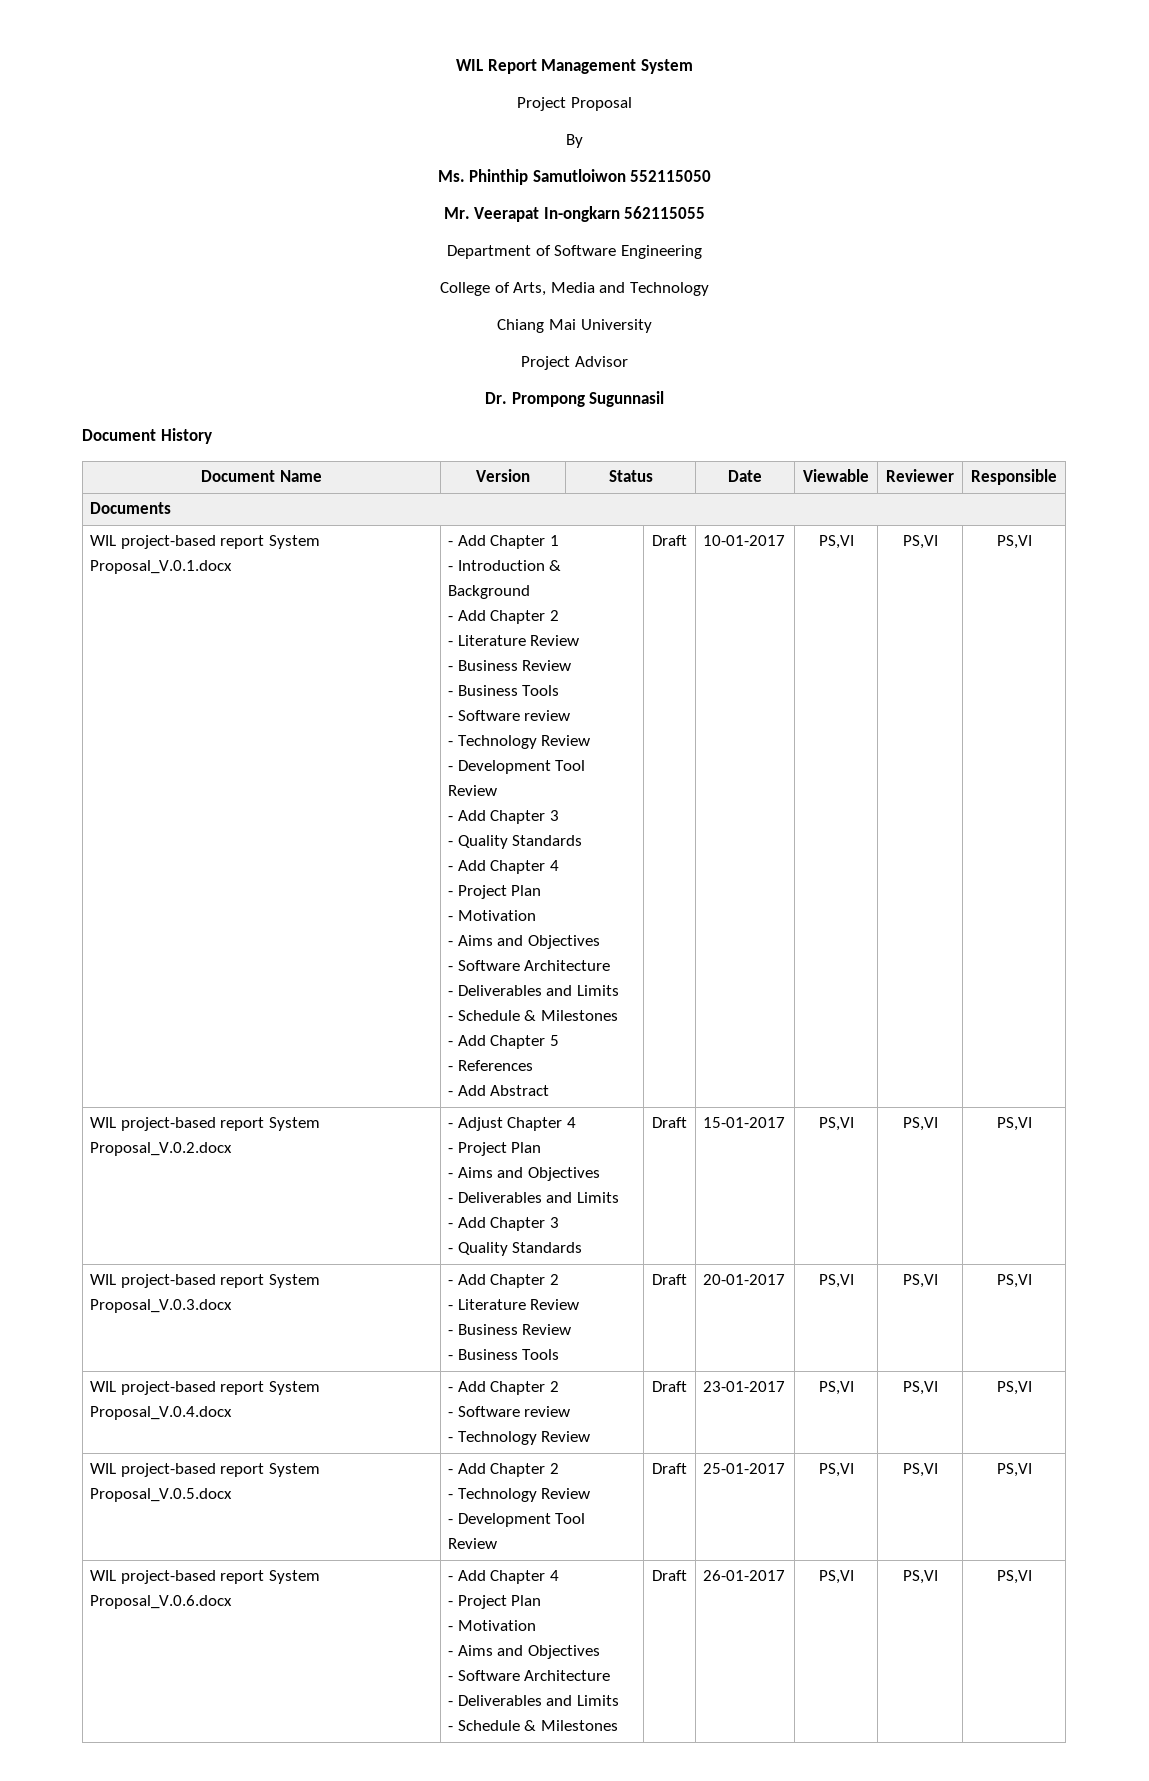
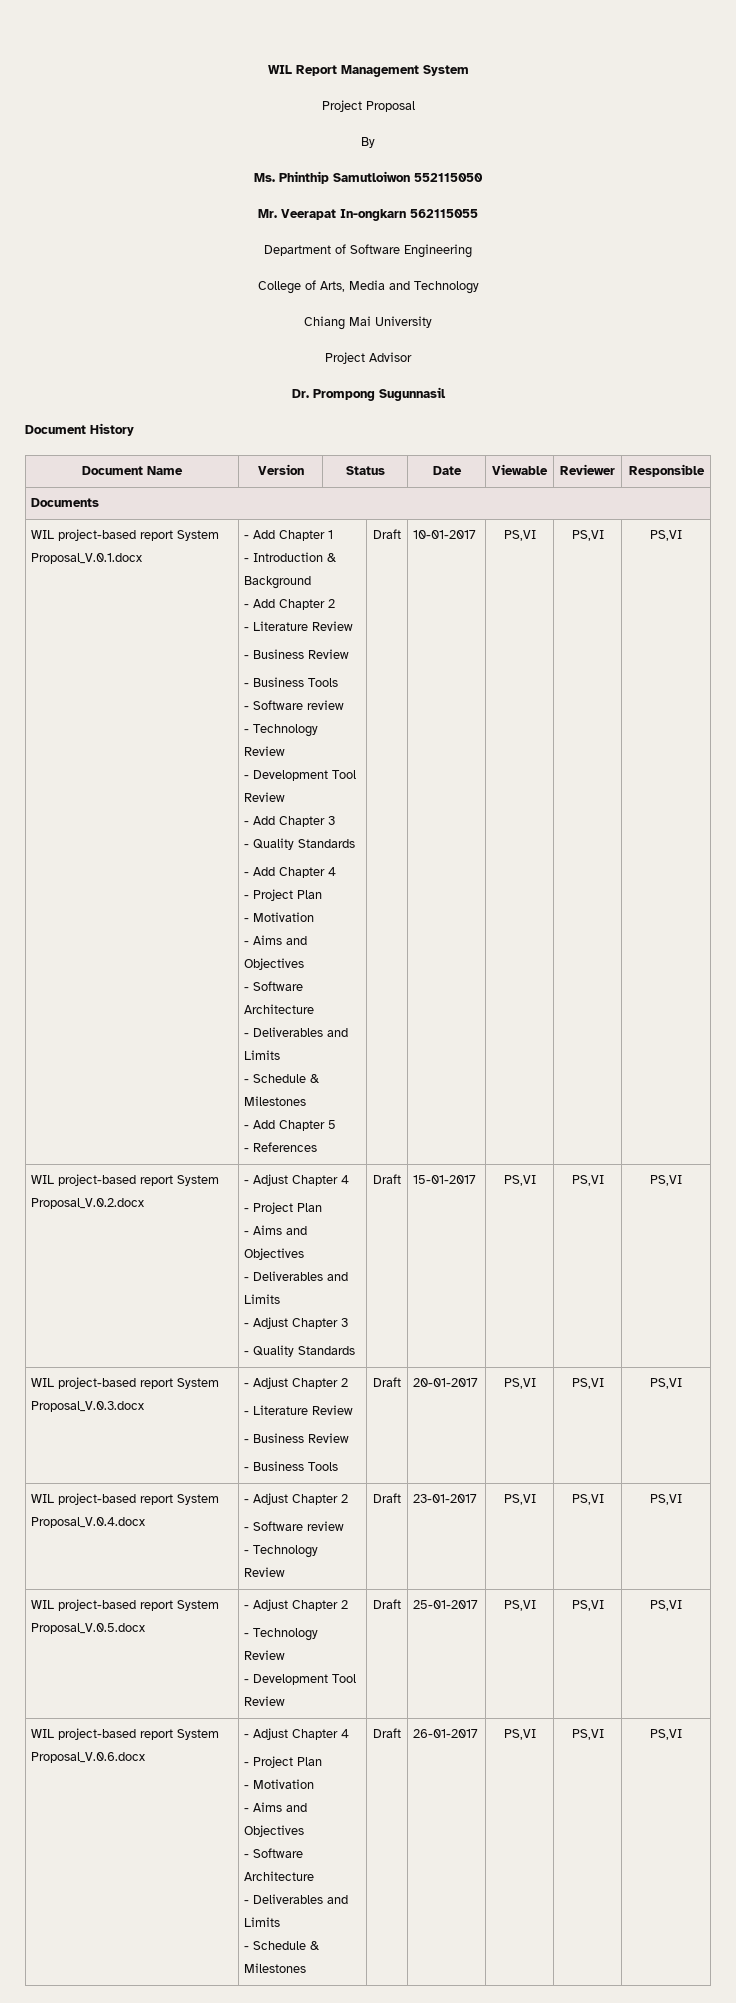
- - Add Abstract
  WIL project-based report System Proposal_V.0.2.docx | - Adjust Chapter 4
  - Project Plan
  - Aims and Objectives
  - Deliverables and Limits
- - Add Chapter 3
+ - Adjust Chapter 3
- WIL project-based report System Proposal_V.0.3.docx | - Add Chapter 2
+ WIL project-based report System Proposal_V.0.3.docx | - Adjust Chapter 2
- WIL project-based report System Proposal_V.0.4.docx | - Add Chapter 2
+ WIL project-based report System Proposal_V.0.4.docx | - Adjust Chapter 2
- WIL project-based report System Proposal_V.0.5.docx | - Add Chapter 2
+ WIL project-based report System Proposal_V.0.5.docx | - Adjust Chapter 2
- WIL project-based report System Proposal_V.0.6.docx | - Add Chapter 4
+ WIL project-based report System Proposal_V.0.6.docx | - Adjust Chapter 4

